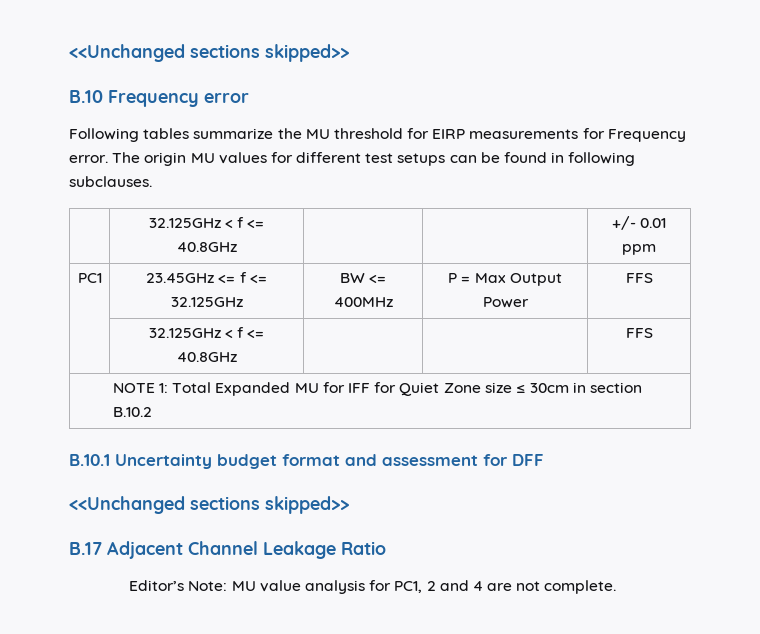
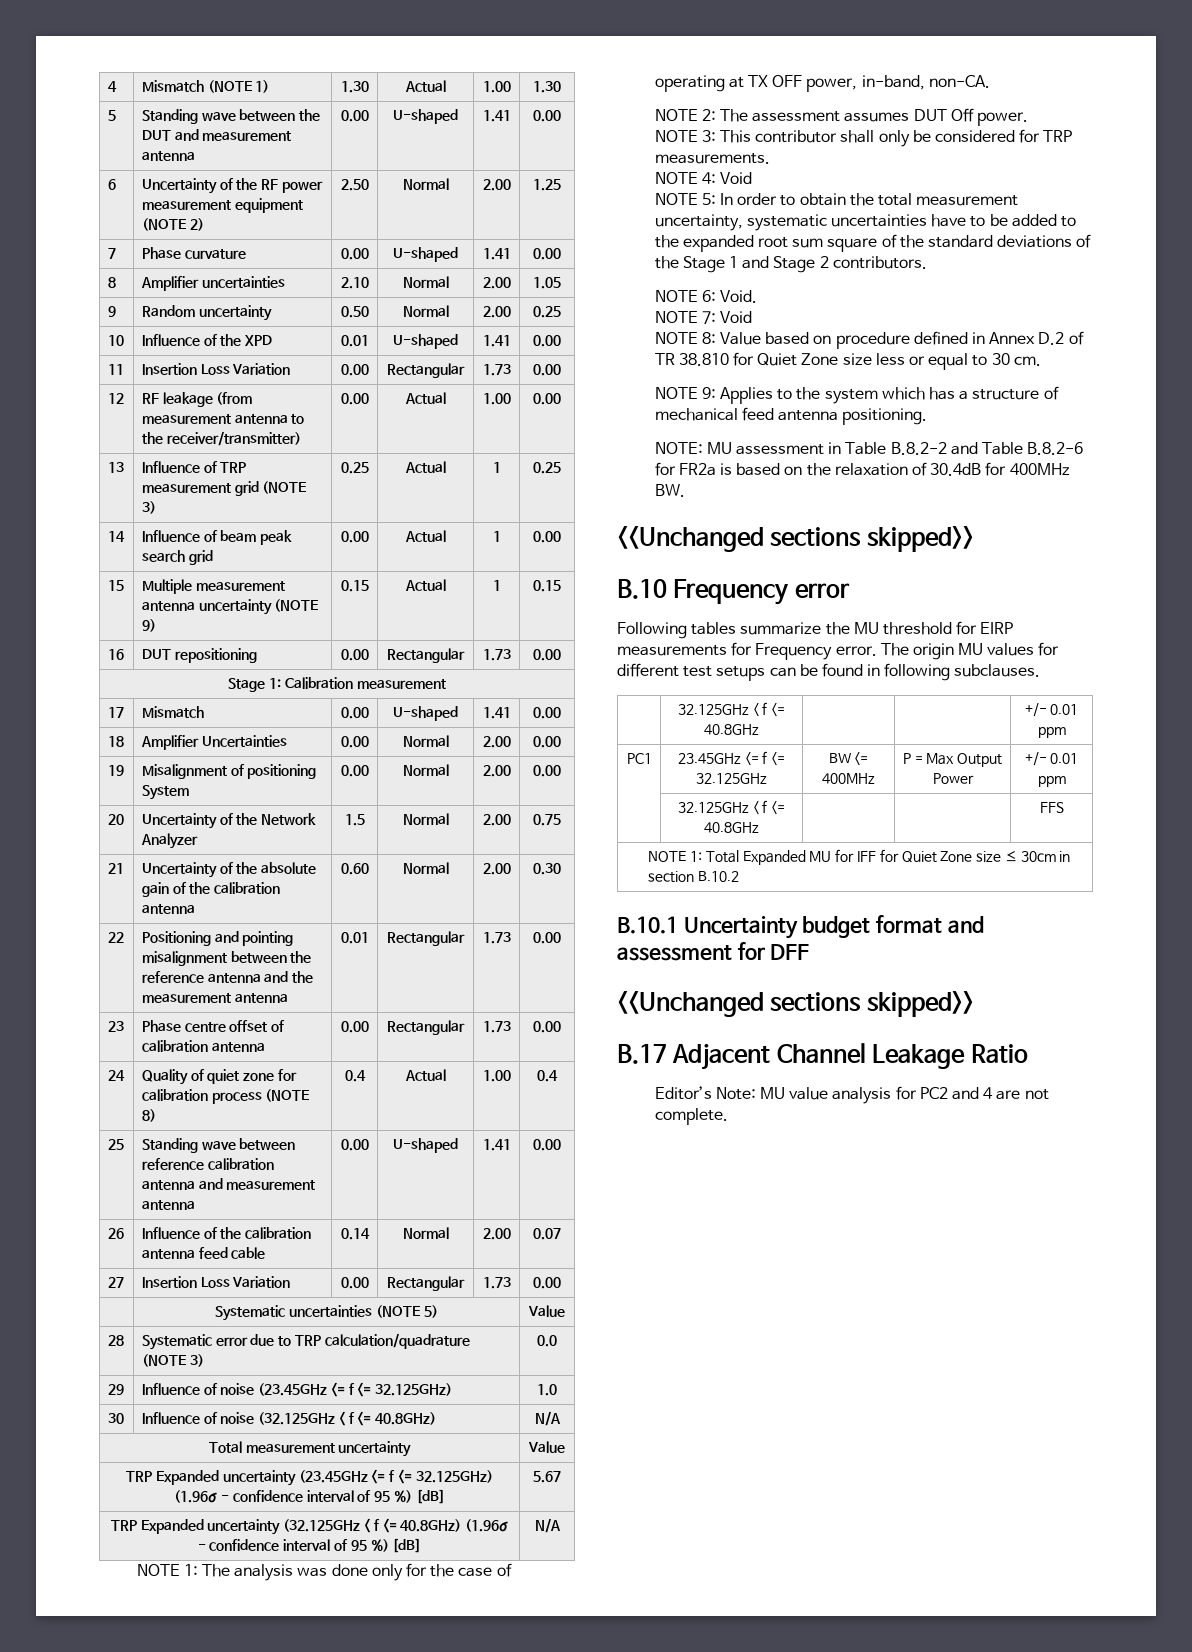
+ 4 | Mismatch (NOTE 1) | 1.30 | Actual | 1.00 | 1.30
+ 5 | Standing wave between the DUT and measurement antenna | 0.00 | U-shaped | 1.41 | 0.00
+ 6 | Uncertainty of the RF power measurement equipment (NOTE 2) | 2.50 | Normal | 2.00 | 1.25
+ 7 | Phase curvature | 0.00 | U-shaped | 1.41 | 0.00
+ 8 | Amplifier uncertainties | 2.10 | Normal | 2.00 | 1.05
+ 9 | Random uncertainty | 0.50 | Normal | 2.00 | 0.25
+ 10 | Influence of the XPD | 0.01 | U-shaped | 1.41 | 0.00
+ 11 | Insertion Loss Variation | 0.00 | Rectangular | 1.73 | 0.00
+ 12 | RF leakage (from measurement antenna to the receiver/transmitter) | 0.00 | Actual | 1.00 | 0.00
+ 13 | Influence of TRP measurement grid (NOTE 3) | 0.25 | Actual | 1 | 0.25
+ 14 | Influence of beam peak search grid | 0.00 | Actual | 1 | 0.00
+ 15 | Multiple measurement antenna uncertainty (NOTE 9) | 0.15 | Actual | 1 | 0.15
+ 16 | DUT repositioning | 0.00 | Rectangular | 1.73 | 0.00
+ Stage 1: Calibration measurement
+ 17 | Mismatch | 0.00 | U-shaped | 1.41 | 0.00
+ 18 | Amplifier Uncertainties | 0.00 | Normal | 2.00 | 0.00
+ 19 | Misalignment of positioning System | 0.00 | Normal | 2.00 | 0.00
+ 20 | Uncertainty of the Network Analyzer | 1.5 | Normal | 2.00 | 0.75
+ 21 | Uncertainty of the absolute gain of the calibration antenna | 0.60 | Normal | 2.00 | 0.30
+ 22 | Positioning and pointing misalignment between the reference antenna and the measurement antenna | 0.01 | Rectangular | 1.73 | 0.00
+ 23 | Phase centre offset of calibration antenna | 0.00 | Rectangular | 1.73 | 0.00
+ 24 | Quality of quiet zone for calibration process (NOTE 8) | 0.4 | Actual | 1.00 | 0.4
+ 25 | Standing wave between reference calibration antenna and measurement antenna | 0.00 | U-shaped | 1.41 | 0.00
+ 26 | Influence of the calibration antenna feed cable | 0.14 | Normal | 2.00 | 0.07
+ 27 | Insertion Loss Variation | 0.00 | Rectangular | 1.73 | 0.00
+ | Systematic uncertainties (NOTE 5) | Value
+ 28 | Systematic error due to TRP calculation/quadrature (NOTE 3) | 0.0
+ 29 | Influence of noise (23.45GHz <= f <= 32.125GHz) | 1.0
+ 30 | Influence of noise (32.125GHz < f <= 40.8GHz) | N/A
+ Total measurement uncertainty | Value
+ TRP Expanded uncertainty (23.45GHz <= f <= 32.125GHz) (1.96σ - confidence interval of 95 %) [dB] | 5.67
+ TRP Expanded uncertainty (32.125GHz < f <= 40.8GHz) (1.96σ - confidence interval of 95 %) [dB] | N/A
+ NOTE 1: The analysis was done only for the case of operating at TX OFF power, in-band, non-CA.
+ NOTE 2: The assessment assumes DUT Off power.
+ NOTE 3: This contributor shall only be considered for TRP measurements.
+ NOTE 4: Void
+ NOTE 5: In order to obtain the total measurement uncertainty, systematic uncertainties have to be added to the expanded root sum square of the standard deviations of the Stage 1 and Stage 2 contributors.
+ NOTE 6: Void.
+ NOTE 7: Void
+ NOTE 8: Value based on procedure defined in Annex D.2 of TR 38.810 for Quiet Zone size less or equal to 30 cm.
+ NOTE 9: Applies to the system which has a structure of mechanical feed antenna positioning.
+ NOTE: MU assessment in Table B.8.2-2 and Table B.8.2-6 for FR2a is based on the relaxation of 30.4dB for 400MHz BW.
- PC1 | 23.45GHz <= f <= 32.125GHz | BW <= 400MHz | P = Max Output Power | FFS
+ PC1 | 23.45GHz <= f <= 32.125GHz | BW <= 400MHz | P = Max Output Power | +/- 0.01 ppm
- Editor’s Note: MU value analysis for PC1, 2 and 4 are not complete.
+ Editor’s Note: MU value analysis for PC2 and 4 are not complete.

